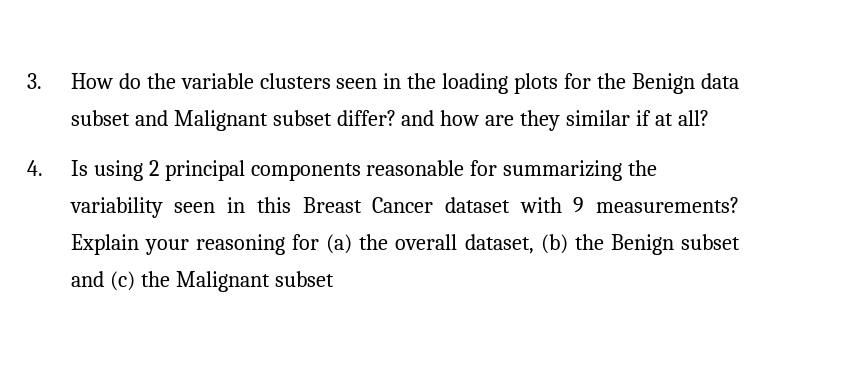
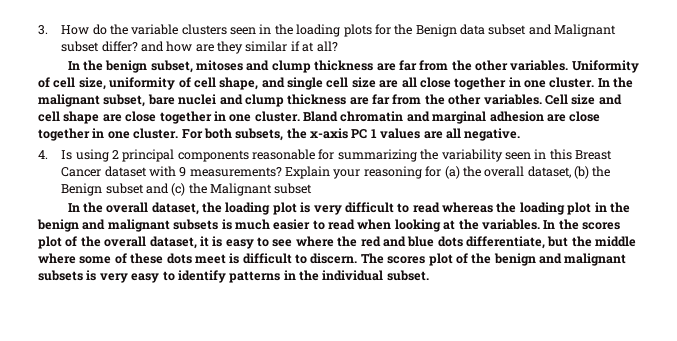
+ In the benign subset, mitoses and clump thickness are far from the other variables. Uniformity of cell size, uniformity of cell shape, and single cell size are all close together in one cluster. In the malignant subset, bare nuclei and clump thickness are far from the other variables. Cell size and cell shape are close together in one cluster. Bland chromatin and marginal adhesion are close together in one cluster. For both subsets, the x-axis PC 1 values are all negative.
+ In the overall dataset, the loading plot is very difficult to read whereas the loading plot in the benign and malignant subsets is much easier to read when looking at the variables. In the scores plot of the overall dataset, it is easy to see where the red and blue dots differentiate, but the middle where some of these dots meet is difficult to discern. The scores plot of the benign and malignant subsets is very easy to identify patterns in the individual subset.

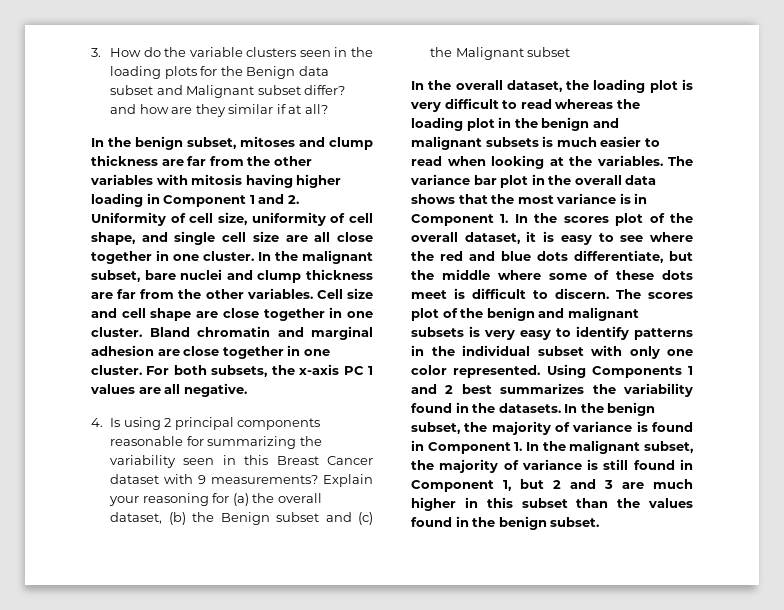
- In the benign subset, mitoses and clump thickness are far from the other variables. Uniformity of cell size, uniformity of cell shape, and single cell size are all close together in one cluster.
+ In the benign subset, mitoses and clump thickness are far from the other variables with mitosis having higher loading in Component 1 and 2. Uniformity of cell size, uniformity of cell shape, and single cell size are all close together in one cluster.
- In the scores plot of the overall dataset, it is easy to see where the red and blue dots differentiate, but the middle where some of these dots meet is difficult to discern.
+ The variance bar plot in the overall data shows that the most variance is in Component 1. In the scores plot of the overall dataset, it is easy to see where the red and blue dots differentiate, but the middle where some of these dots meet is difficult to discern.
- The scores plot of the benign and malignant subsets is very easy to identify patterns in the individual subset.
+ The scores plot of the benign and malignant subsets is very easy to identify patterns in the individual subset with only one color represented. Using Components 1 and 2 best summarizes the variability found in the datasets. In the benign subset, the majority of variance is found in Component 1. In the malignant subset, the majority of variance is still found in Component 1, but 2 and 3 are much higher in this subset than the values found in the benign subset.

